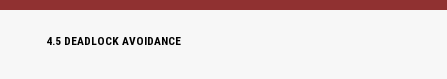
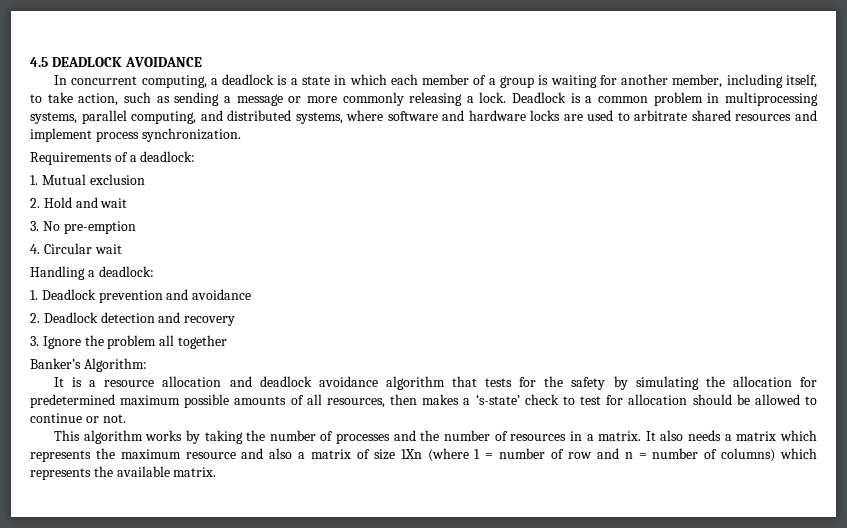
+ In concurrent computing, a deadlock is a state in which each member of a group is waiting for another member, including itself, to take action, such as sending a message or more commonly releasing a lock. Deadlock is a common problem in multiprocessing systems, parallel computing, and distributed systems, where software and hardware locks are used to arbitrate shared resources and implement process synchronization.
+ Requirements of a deadlock:
+ 1. Mutual exclusion
+ 2. Hold and wait
+ 3. No pre-emption
+ 4. Circular wait
+ Handling a deadlock:
+ 1. Deadlock prevention and avoidance
+ 2. Deadlock detection and recovery
+ 3. Ignore the problem all together
+ Banker’s Algorithm:
+ It is a resource allocation and deadlock avoidance algorithm that tests for the safety by simulating the allocation for predetermined maximum possible amounts of all resources, then makes a ‘s-state’ check to test for allocation should be allowed to continue or not.
+ This algorithm works by taking the number of processes and the number of resources in a matrix. It also needs a matrix which represents the maximum resource and also a matrix of size 1Xn (where 1 = number of row and n = number of columns) which represents the available matrix.

